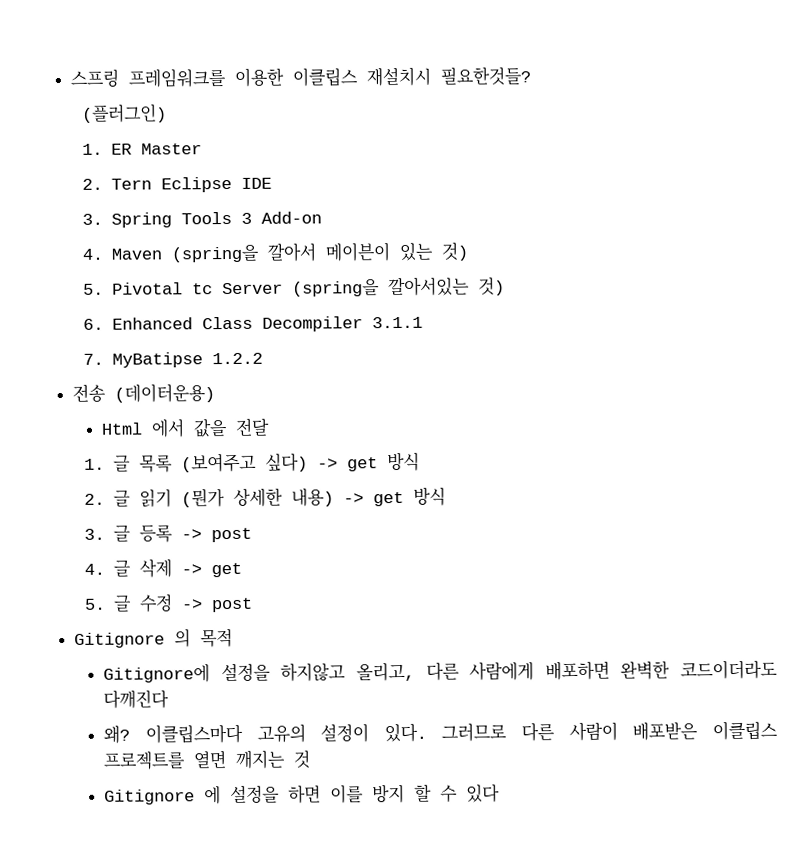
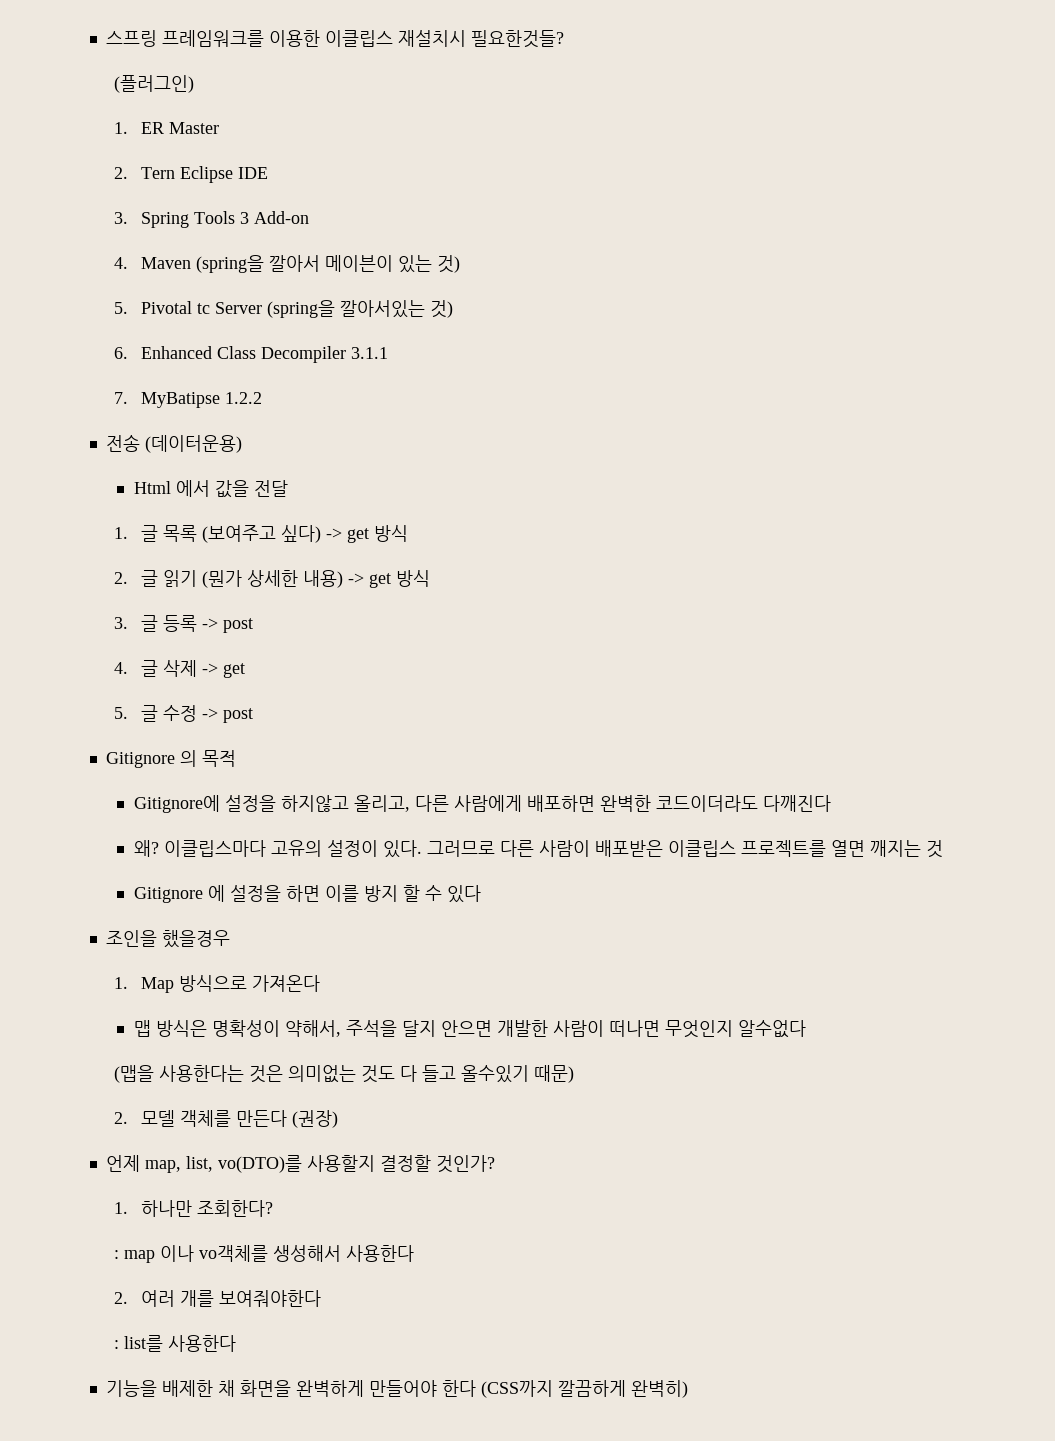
+ 조인을 했을경우
+ 1. Map 방식으로 가져온다
+ 맵 방식은 명확성이 약해서, 주석을 달지 안으면 개발한 사람이 떠나면 무엇인지 알수없다
+ (맵을 사용한다는 것은 의미없는 것도 다 들고 올수있기 때문)
+ 2. 모델 객체를 만든다 (권장)
+ 언제 map, list, vo(DTO)를 사용할지 결정할 것인가?
+ 1. 하나만 조회한다?
+ : map 이나 vo객체를 생성해서 사용한다
+ 2. 여러 개를 보여줘야한다
+ : list를 사용한다
+ 기능을 배제한 채 화면을 완벽하게 만들어야 한다 (CSS까지 깔끔하게 완벽히)

